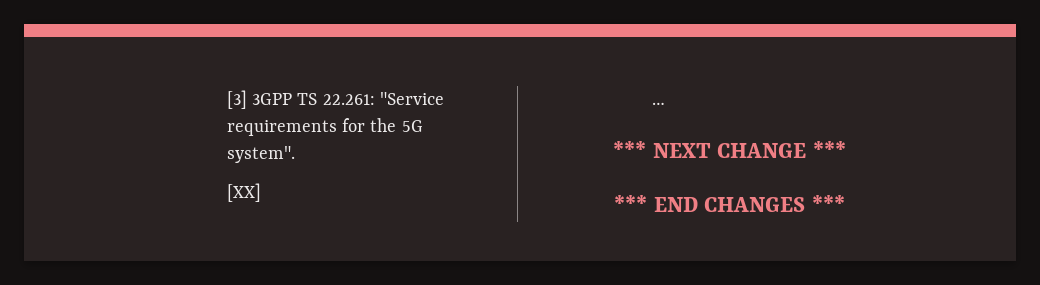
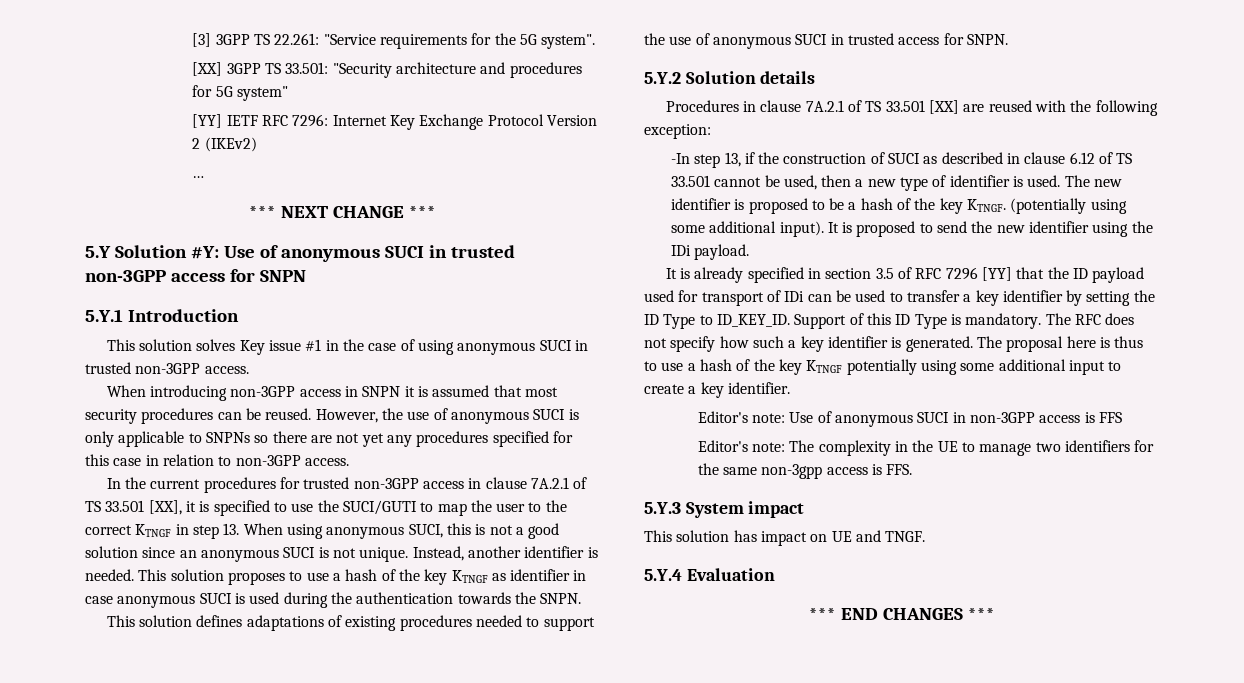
- [XX]
+ [XX] 3GPP TS 33.501: "Security architecture and procedures for 5G system"
+ [YY] IETF RFC 7296: Internet Key Exchange Protocol Version 2 (IKEv2)
+ 5.Y Solution #Y: Use of anonymous SUCI in trusted non-3GPP access for SNPN
+ 5.Y.1 Introduction
+ This solution solves Key issue #1 in the case of using anonymous SUCI in trusted non-3GPP access.
+ When introducing non-3GPP access in SNPN it is assumed that most security procedures can be reused. However, the use of anonymous SUCI is only applicable to SNPNs so there are not yet any procedures specified for this case in relation to non-3GPP access.
+ In the current procedures for trusted non-3GPP access in clause 7A.2.1 of TS 33.501 [XX], it is specified to use the SUCI/GUTI to map the user to the correct KTNGF in step 13. When using anonymous SUCI, this is not a good solution since an anonymous SUCI is not unique. Instead, another identifier is needed. This solution proposes to use a hash of the key KTNGF as identifier in case anonymous SUCI is used during the authentication towards the SNPN.
+ This solution defines adaptations of existing procedures needed to support the use of anonymous SUCI in trusted access for SNPN.
+ 5.Y.2 Solution details
+ Procedures in clause 7A.2.1 of TS 33.501 [XX] are reused with the following exception:
+ -In step 13, if the construction of SUCI as described in clause 6.12 of TS 33.501 cannot be used, then a new type of identifier is used. The new identifier is proposed to be a hash of the key KTNGF. (potentially using some additional input). It is proposed to send the new identifier using the IDi payload.
+ It is already specified in section 3.5 of RFC 7296 [YY] that the ID payload used for transport of IDi can be used to transfer a key identifier by setting the ID Type to ID_KEY_ID. Support of this ID Type is mandatory. The RFC does not specify how such a key identifier is generated. The proposal here is thus to use a hash of the key KTNGF potentially using some additional input to create a key identifier.
+ Editor's note: Use of anonymous SUCI in non-3GPP access is FFS
+ Editor's note: The complexity in the UE to manage two identifiers for the same non-3gpp access is FFS.
+ 5.Y.3 System impact
+ This solution has impact on UE and TNGF.
+ 5.Y.4 Evaluation

